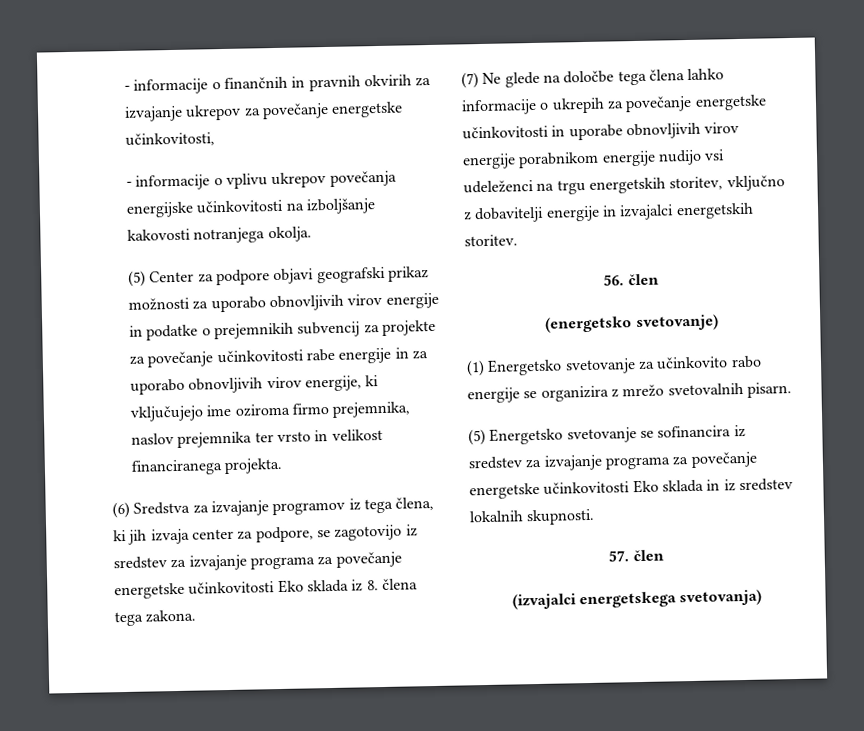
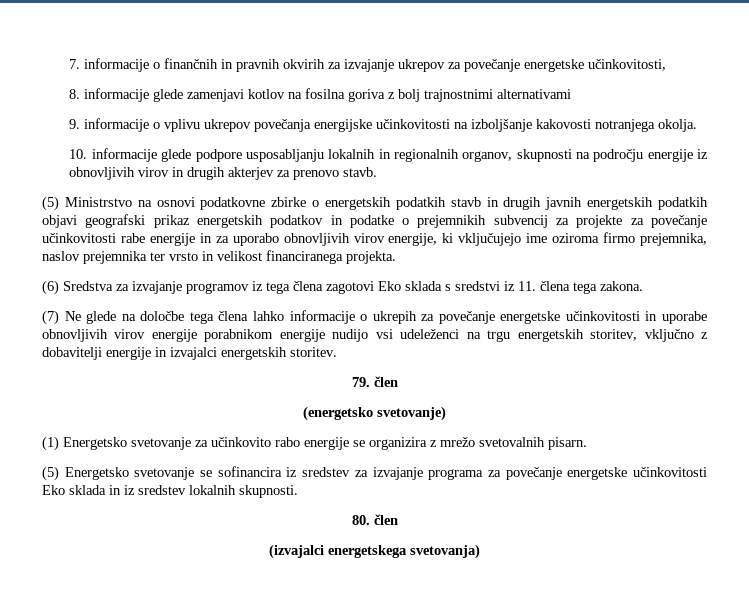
- - informacije o finančnih in pravnih okvirih za izvajanje ukrepov za povečanje energetske učinkovitosti,
+ 7. informacije o finančnih in pravnih okvirih za izvajanje ukrepov za povečanje energetske učinkovitosti,
- - informacije o vplivu ukrepov povečanja energijske učinkovitosti na izboljšanje kakovosti notranjega okolja.
+ 8. informacije glede zamenjavi kotlov na fosilna goriva z bolj trajnostnimi alternativami
+ 9. informacije o vplivu ukrepov povečanja energijske učinkovitosti na izboljšanje kakovosti notranjega okolja.
- (5) Center za podpore objavi geografski prikaz možnosti za uporabo obnovljivih virov energije in podatke o prejemnikih subvencij za projekte za povečanje učinkovitosti rabe energije in za uporabo obnovljivih virov energije, ki vključujejo ime oziroma firmo prejemnika, naslov prejemnika ter vrsto in velikost financiranega projekta.
+ 10. informacije glede podpore usposabljanju lokalnih in regionalnih organov, skupnosti na področju energije iz obnovljivih virov in drugih akterjev za prenovo stavb.
+ (5) Ministrstvo na osnovi podatkovne zbirke o energetskih podatkih stavb in drugih javnih energetskih podatkih objavi geografski prikaz energetskih podatkov in podatke o prejemnikih subvencij za projekte za povečanje učinkovitosti rabe energije in za uporabo obnovljivih virov energije, ki vključujejo ime oziroma firmo prejemnika, naslov prejemnika ter vrsto in velikost financiranega projekta.
- (6) Sredstva za izvajanje programov iz tega člena, ki jih izvaja center za podpore, se zagotovijo iz sredstev za izvajanje programa za povečanje energetske učinkovitosti Eko sklada iz 8. člena tega zakona.
+ (6) Sredstva za izvajanje programov iz tega člena zagotovi Eko sklada s sredstvi iz 11. člena tega zakona.
- 56. člen
+ 79. člen
- 57. člen
+ 80. člen

